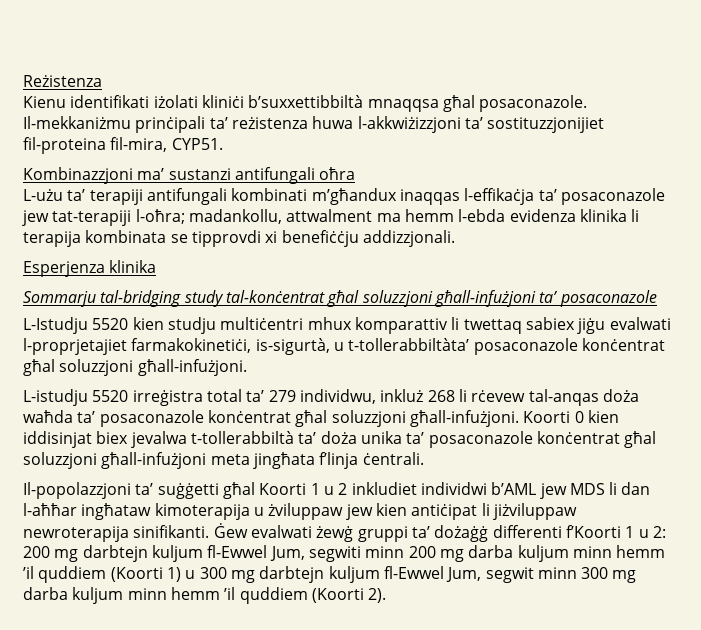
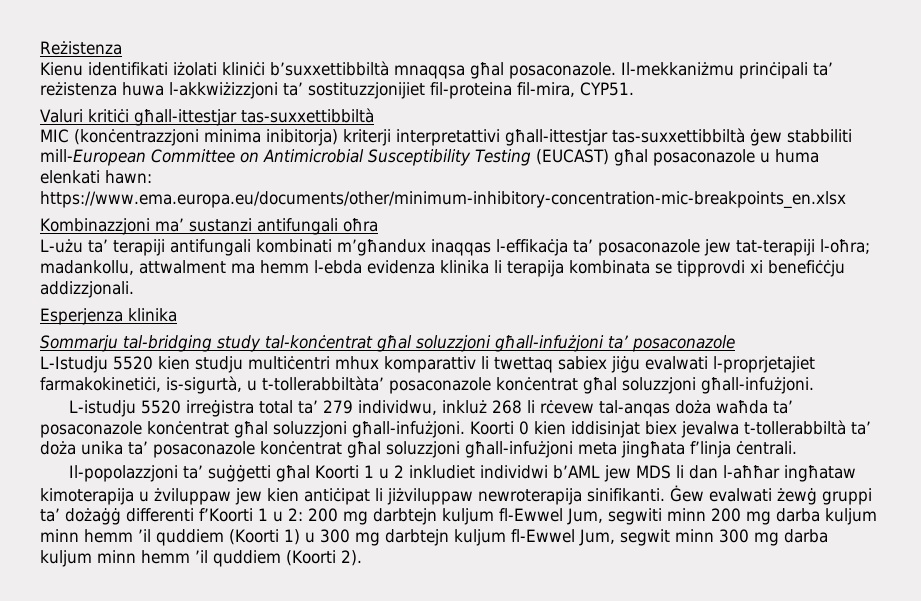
+ Valuri kritiċi għall-ittestjar tas-suxxettibbiltà
+ MIC (konċentrazzjoni minima inibitorja) kriterji interpretattivi għall-ittestjar tas-suxxettibbiltà ġew stabbiliti mill-European Committee on Antimicrobial Susceptibility Testing (EUCAST) għal posaconazole u huma elenkati hawn: https://www.ema.europa.eu/documents/other/minimum-inhibitory-concentration-mic-breakpoints_en.xlsx

